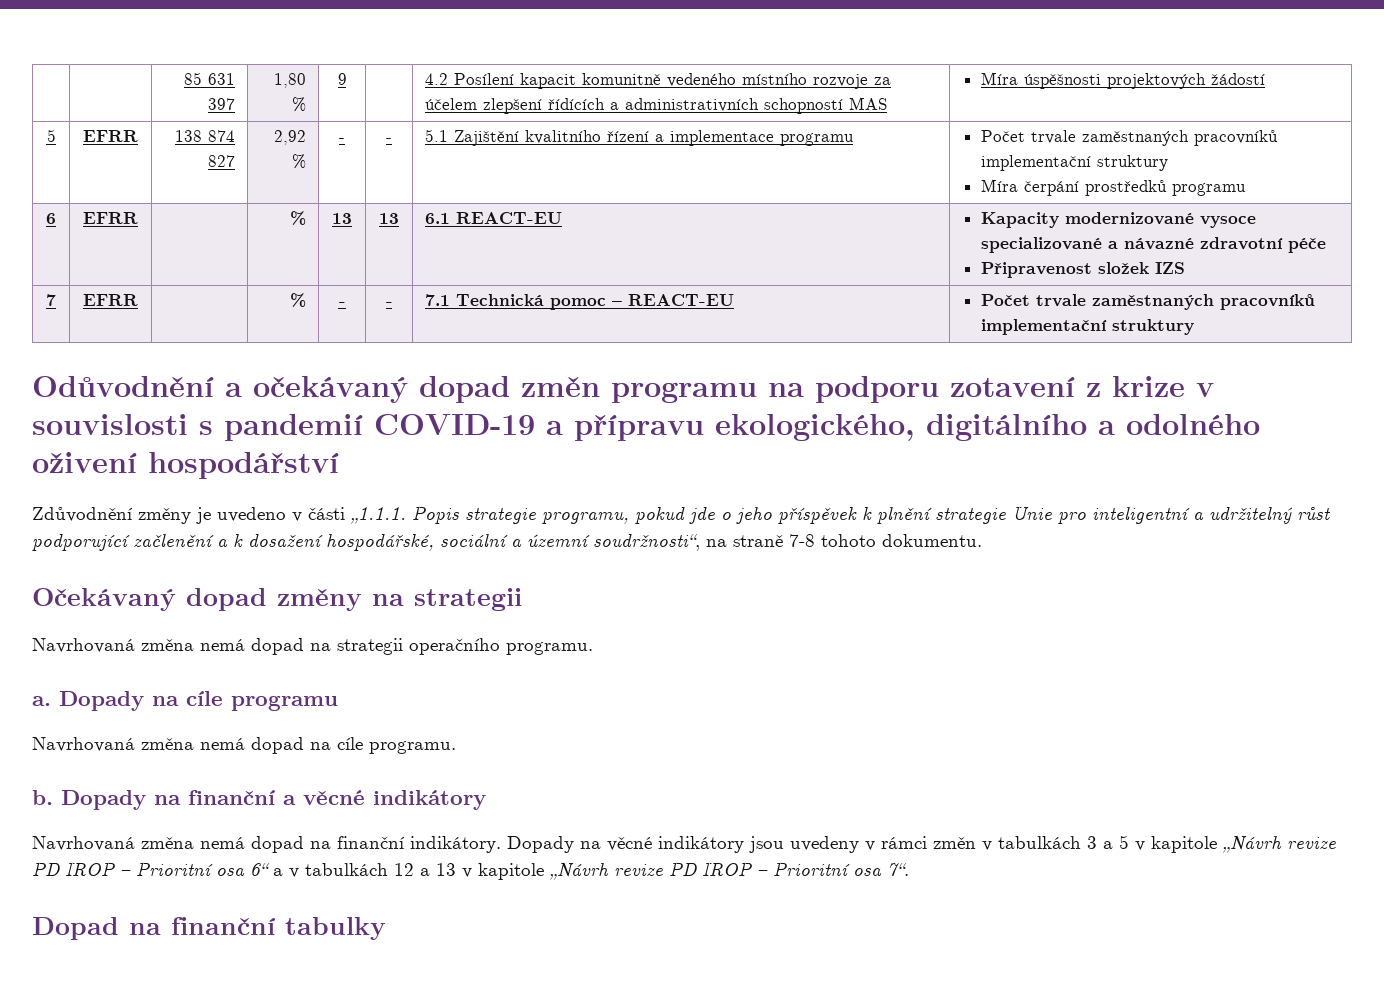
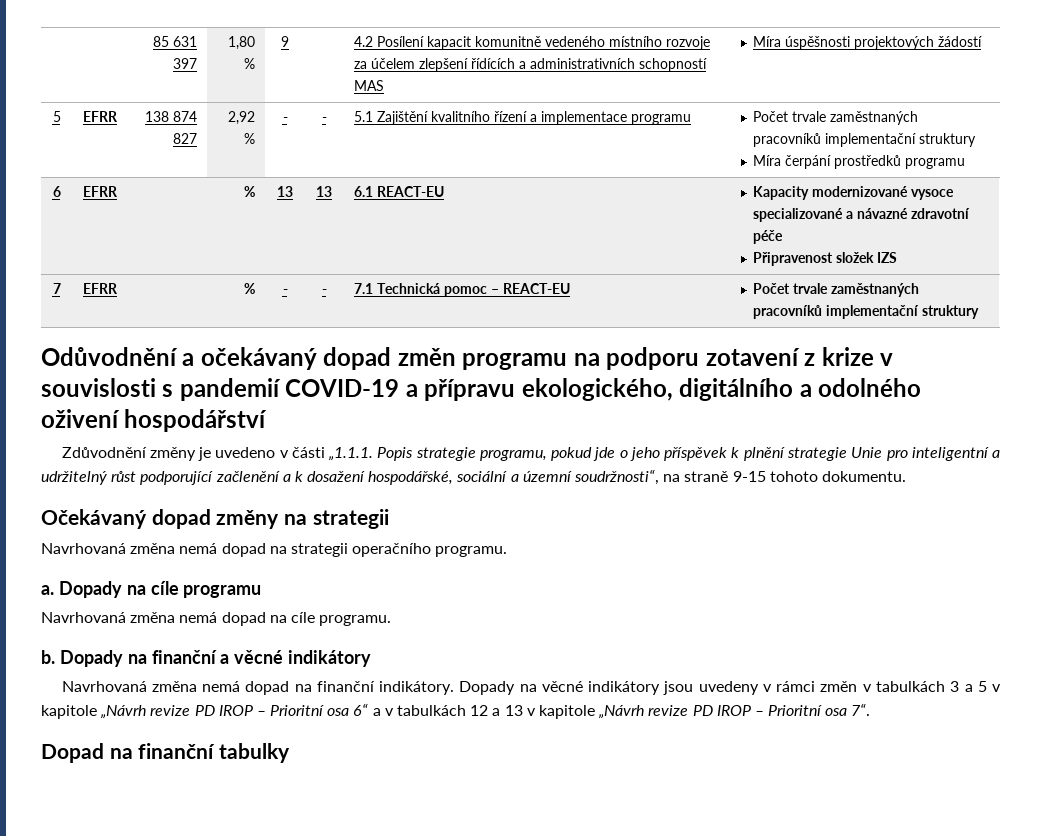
- Zdůvodnění změny je uvedeno v části „1.1.1. Popis strategie programu, pokud jde o jeho příspěvek k plnění strategie Unie pro inteligentní a udržitelný růst podporující začlenění a k dosažení hospodářské, sociální a územní soudržnosti“, na straně 7-8 tohoto dokumentu.
+ Zdůvodnění změny je uvedeno v části „1.1.1. Popis strategie programu, pokud jde o jeho příspěvek k plnění strategie Unie pro inteligentní a udržitelný růst podporující začlenění a k dosažení hospodářské, sociální a územní soudržnosti“, na straně 9-15 tohoto dokumentu.

